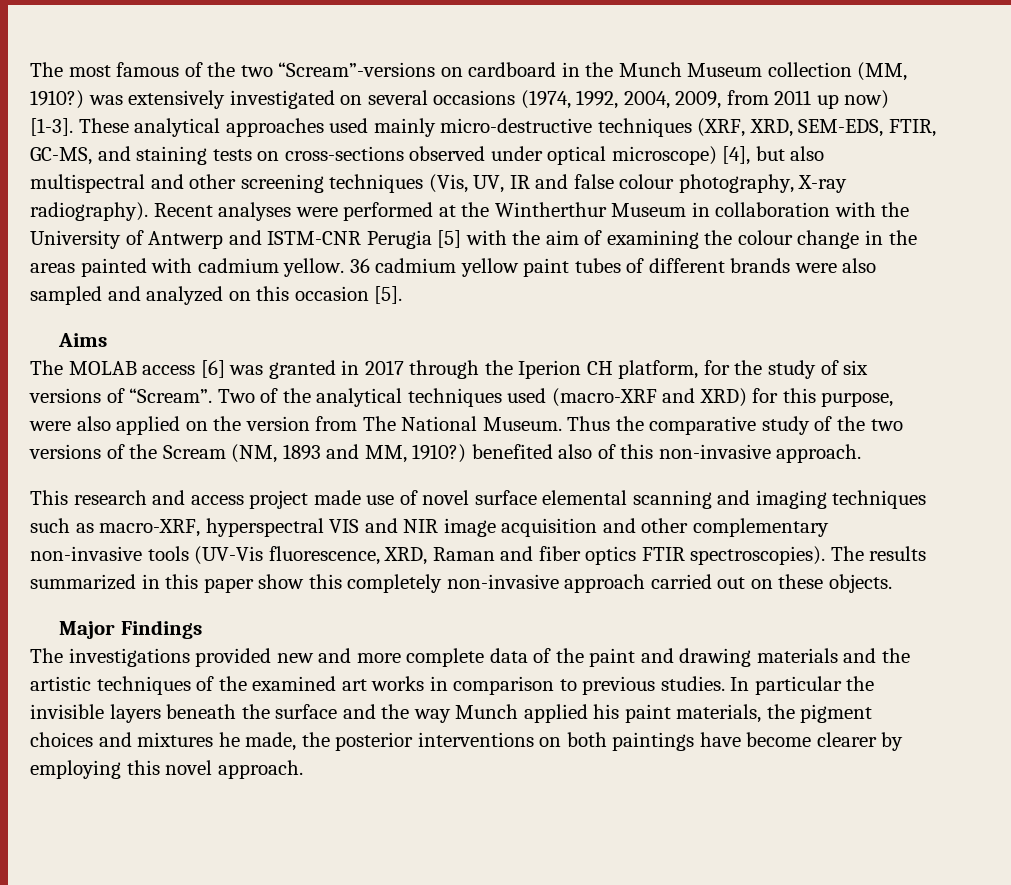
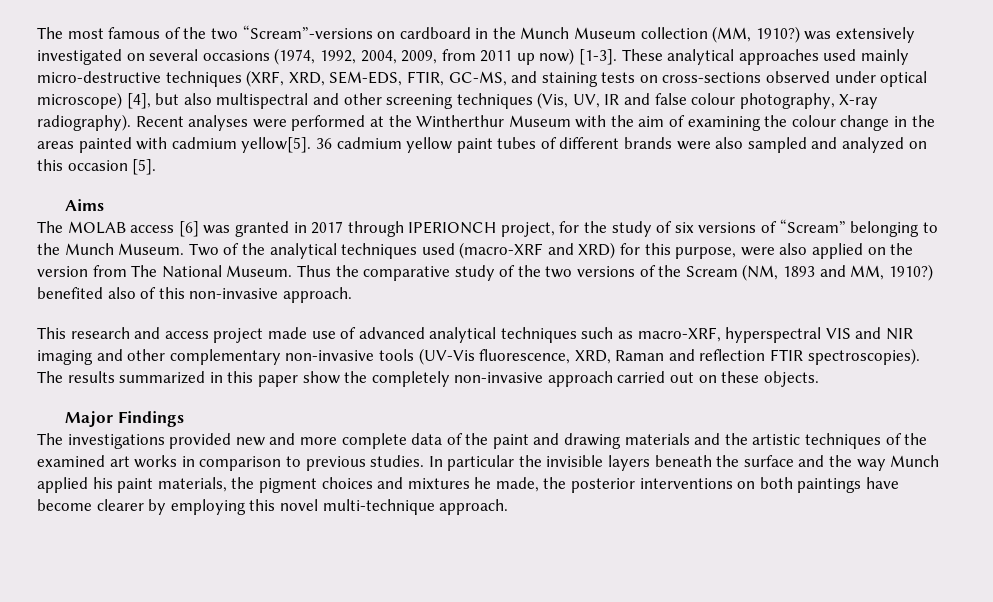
- Recent analyses were performed at the Wintherthur Museum in collaboration with the University of Antwerp and ISTM-CNR Perugia [5] with the aim of examining the colour change in the areas painted with cadmium yellow.
+ Recent analyses were performed at the Wintherthur Museum with the aim of examining the colour change in the areas painted with cadmium yellow[5].
- The MOLAB access [6] was granted in 2017 through the Iperion CH platform, for the study of six versions of “Scream”.
+ The MOLAB access [6] was granted in 2017 through IPERIONCH project, for the study of six versions of “Scream” belonging to the Munch Museum.
- This research and access project made use of novel surface elemental scanning and imaging techniques such as macro-XRF, hyperspectral VIS and NIR image acquisition and other complementary non-invasive tools (UV-Vis fluorescence, XRD, Raman and fiber optics FTIR spectroscopies).
+ This research and access project made use of advanced analytical techniques such as macro-XRF, hyperspectral VIS and NIR imaging and other complementary non-invasive tools (UV-Vis fluorescence, XRD, Raman and reflection FTIR spectroscopies).
- The results summarized in this paper show this completely non-invasive approach carried out on these objects.
+ The results summarized in this paper show the completely non-invasive approach carried out on these objects.
- In particular the invisible layers beneath the surface and the way Munch applied his paint materials, the pigment choices and mixtures he made, the posterior interventions on both paintings have become clearer by employing this novel approach.
+ In particular the invisible layers beneath the surface and the way Munch applied his paint materials, the pigment choices and mixtures he made, the posterior interventions on both paintings have become clearer by employing this novel multi-technique approach.

